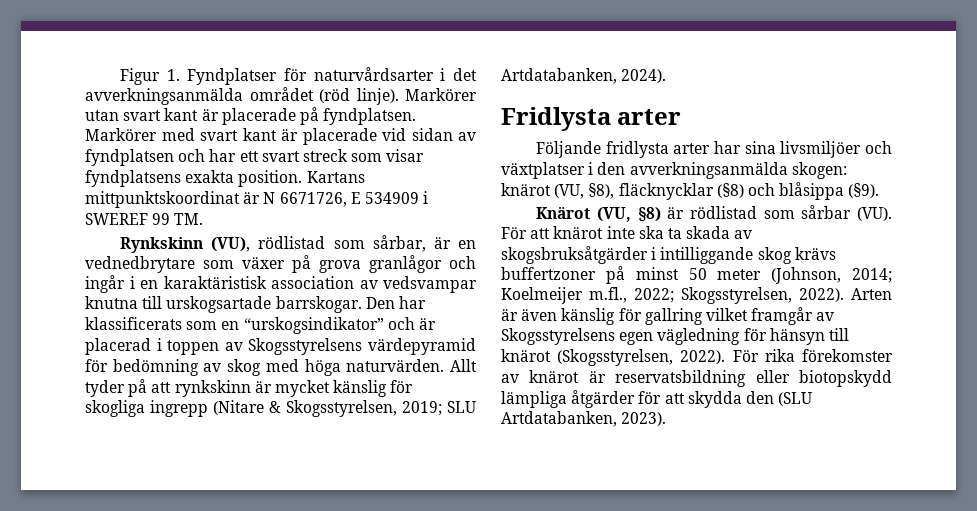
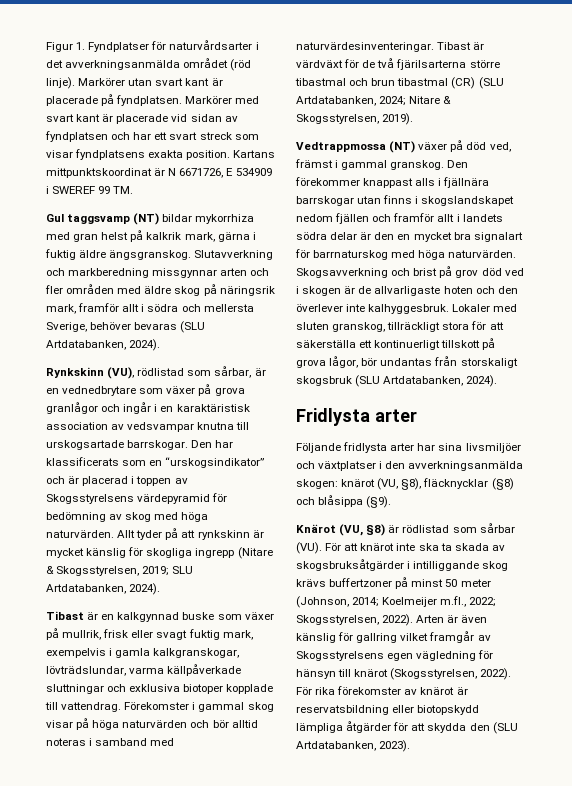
+ Gul taggsvamp (NT) bildar mykorrhiza med gran helst på kalkrik mark, gärna i fuktig äldre ängsgranskog. Slutavverkning och markberedning missgynnar arten och fler områden med äldre skog på näringsrik mark, framför allt i södra och mellersta Sverige, behöver bevaras (SLU Artdatabanken, 2024).
+ Tibast är en kalkgynnad buske som växer på mullrik, frisk eller svagt fuktig mark, exempelvis i gamla kalkgranskogar, lövträdslundar, varma källpåverkade sluttningar och exklusiva biotoper kopplade till vattendrag. Förekomster i gammal skog visar på höga naturvärden och bör alltid noteras i samband med naturvärdesinventeringar. Tibast är värdväxt för de två fjärilsarterna större tibastmal och brun tibastmal (CR) (SLU Artdatabanken, 2024; Nitare & Skogsstyrelsen, 2019).
+ Vedtrappmossa (NT) växer på död ved, främst i gammal granskog. Den förekommer knappast alls i fjällnära barrskogar utan finns i skogslandskapet nedom fjällen och framför allt i landets södra delar är den en mycket bra signalart för barrnaturskog med höga naturvärden. Skogsavverkning och brist på grov död ved i skogen är de allvarligaste hoten och den överlever inte kalhyggesbruk. Lokaler med sluten granskog, tillräckligt stora för att säkerställa ett kontinuerligt tillskott på grova lågor, bör undantas från storskaligt skogsbruk (SLU Artdatabanken, 2024).

